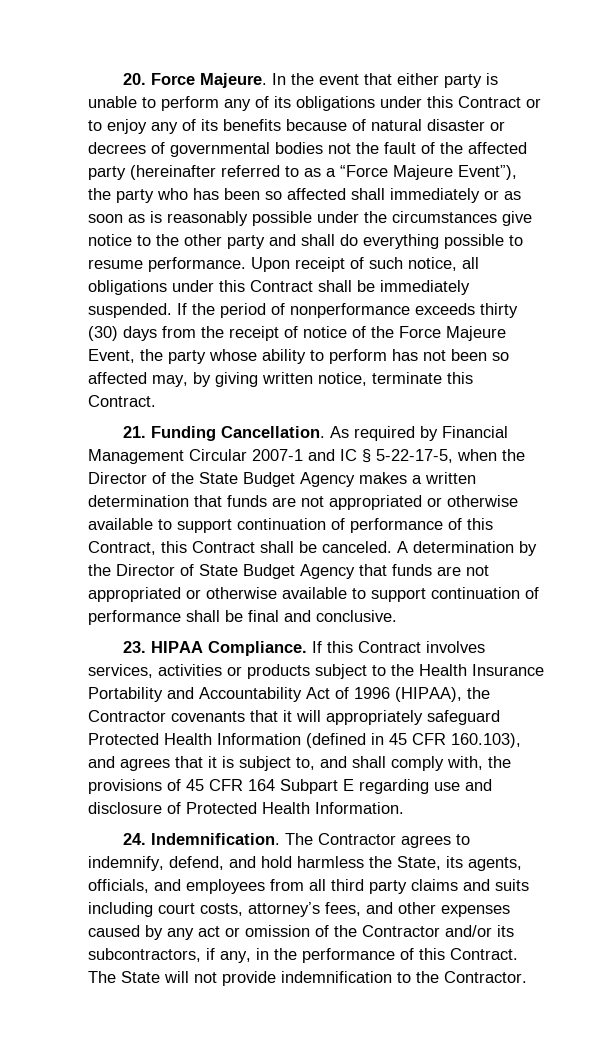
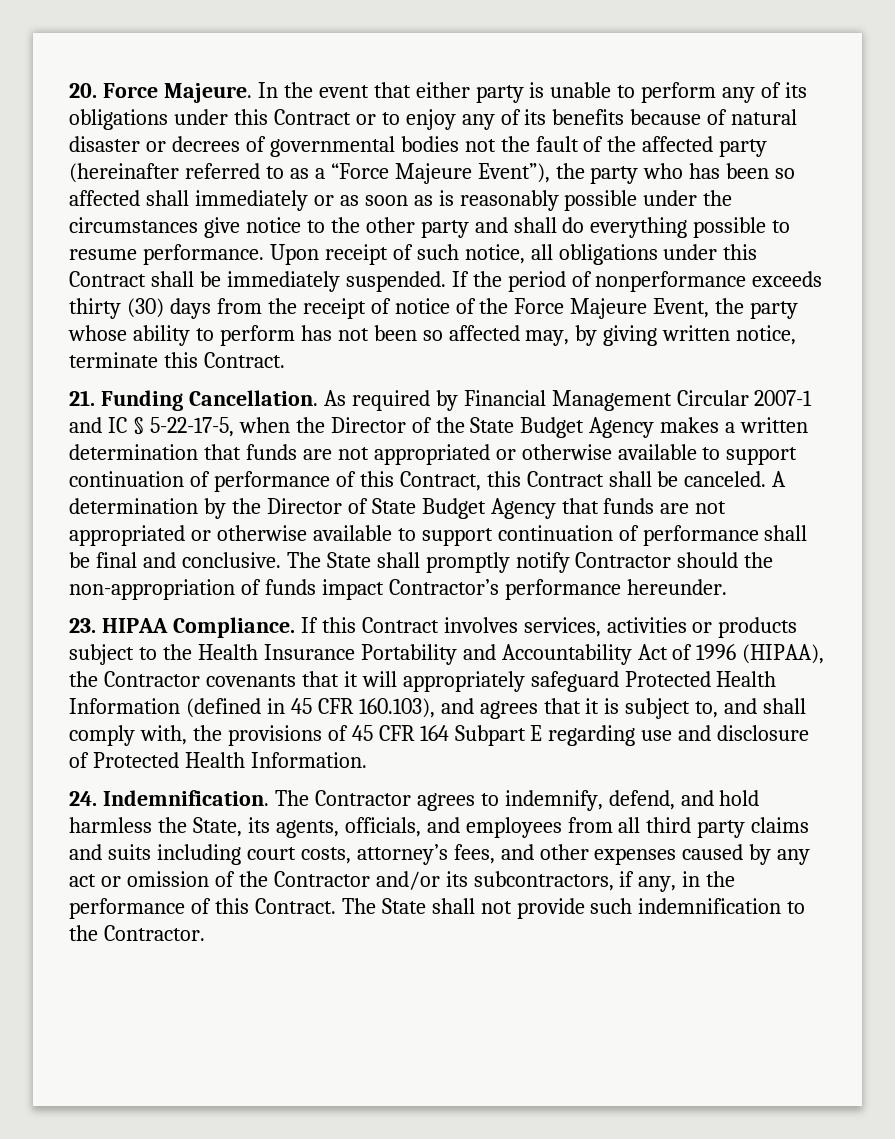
+ The State shall promptly notify Contractor should the non-appropriation of funds impact Contractor’s performance hereunder.
- The State will not provide indemnification to the Contractor.
+ The State shall not provide such indemnification to the Contractor.

